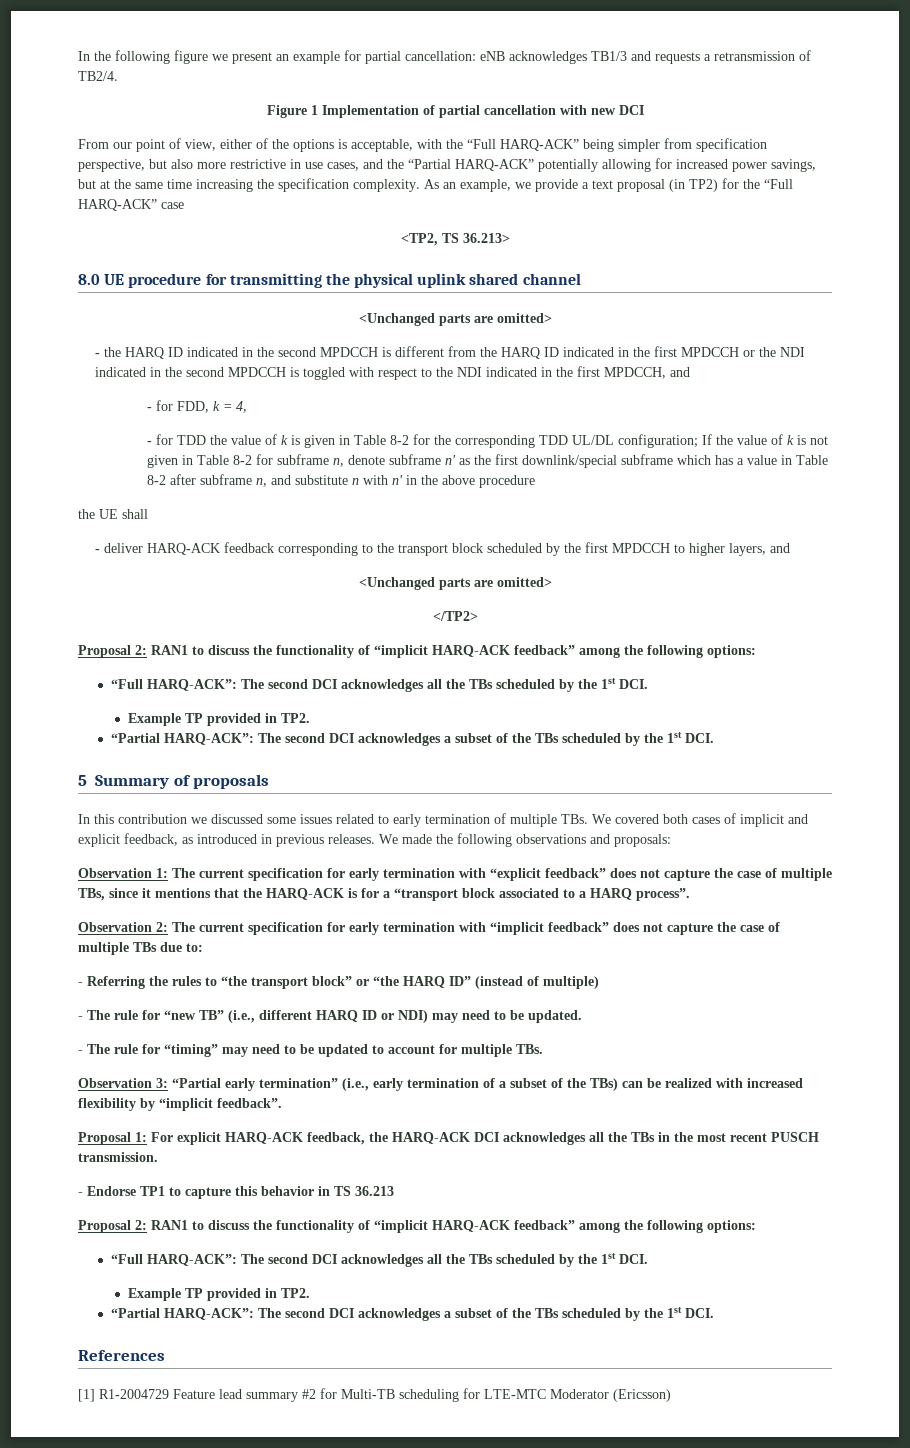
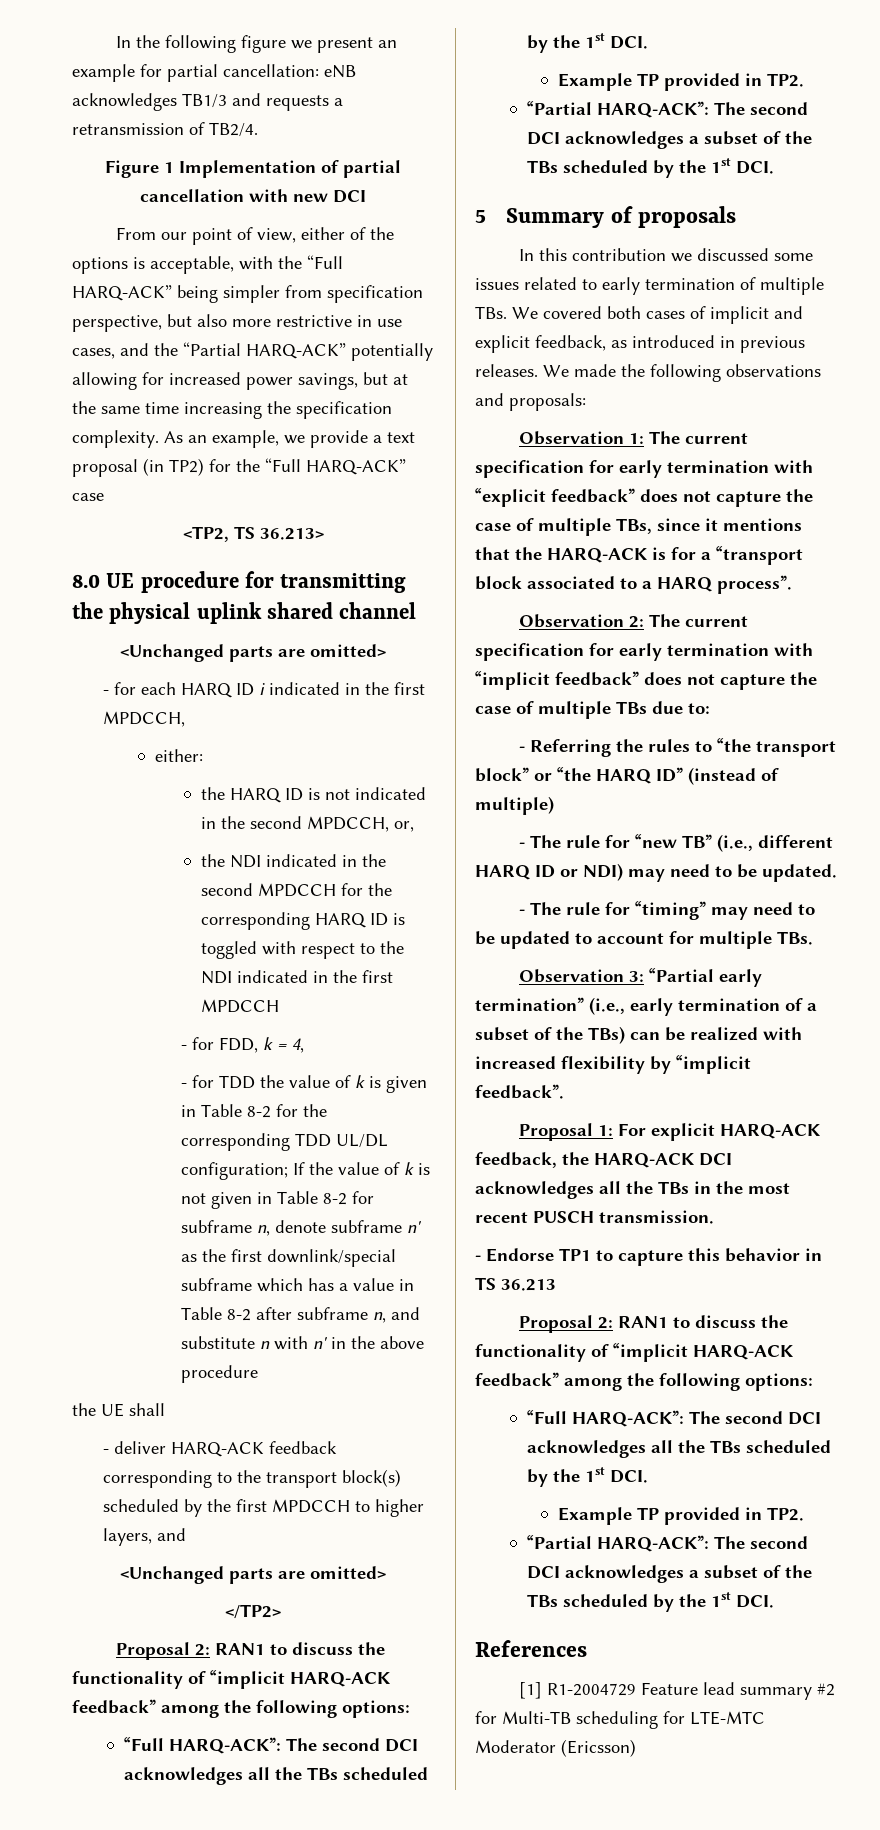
- - the HARQ ID indicated in the second MPDCCH is different from the HARQ ID indicated in the first MPDCCH or the NDI indicated in the second MPDCCH is toggled with respect to the NDI indicated in the first MPDCCH, and
+ - for each HARQ ID i indicated in the first MPDCCH,
+ either:
+ the HARQ ID is not indicated in the second MPDCCH, or,
+ the NDI indicated in the second MPDCCH for the corresponding HARQ ID is toggled with respect to the NDI indicated in the first MPDCCH
- - deliver HARQ-ACK feedback corresponding to the transport block scheduled by the first MPDCCH to higher layers, and
+ - deliver HARQ-ACK feedback corresponding to the transport block(s) scheduled by the first MPDCCH to higher layers, and

